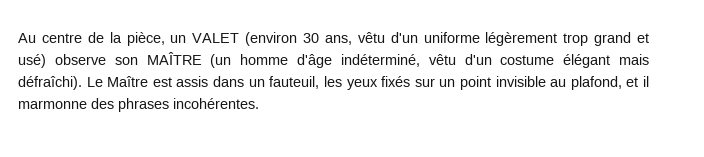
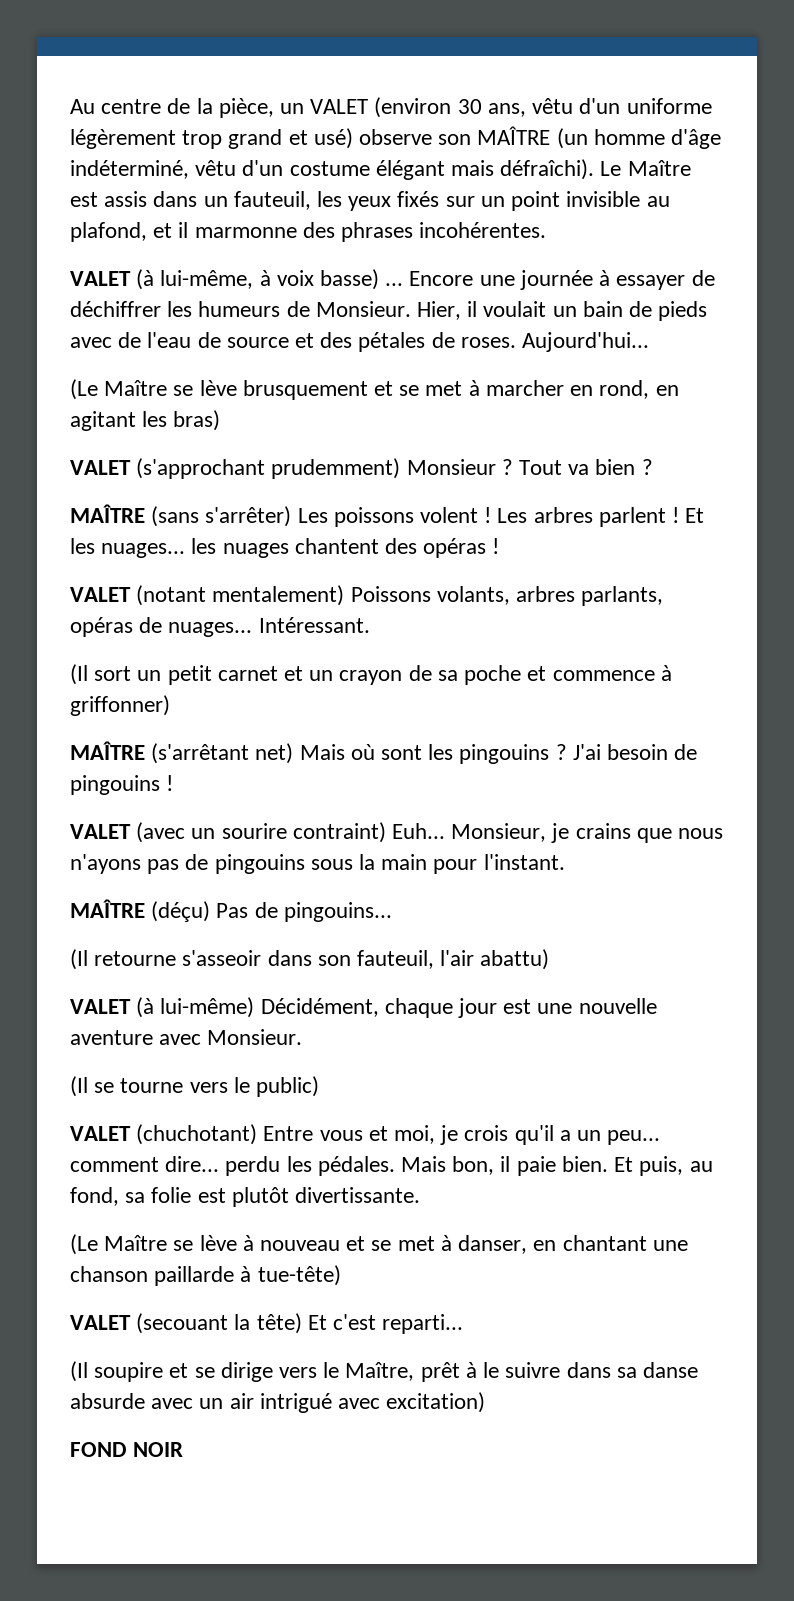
+ VALET (à lui-même, à voix basse) ... Encore une journée à essayer de déchiffrer les humeurs de Monsieur. Hier, il voulait un bain de pieds avec de l'eau de source et des pétales de roses. Aujourd'hui...
+ (Le Maître se lève brusquement et se met à marcher en rond, en agitant les bras)
+ VALET (s'approchant prudemment) Monsieur ? Tout va bien ?
+ MAÎTRE (sans s'arrêter) Les poissons volent ! Les arbres parlent ! Et les nuages... les nuages chantent des opéras !
+ VALET (notant mentalement) Poissons volants, arbres parlants, opéras de nuages... Intéressant.
+ (Il sort un petit carnet et un crayon de sa poche et commence à griffonner)
+ MAÎTRE (s'arrêtant net) Mais où sont les pingouins ? J'ai besoin de pingouins !
+ VALET (avec un sourire contraint) Euh... Monsieur, je crains que nous n'ayons pas de pingouins sous la main pour l'instant.
+ MAÎTRE (déçu) Pas de pingouins...
+ (Il retourne s'asseoir dans son fauteuil, l'air abattu)
+ VALET (à lui-même) Décidément, chaque jour est une nouvelle aventure avec Monsieur.
+ (Il se tourne vers le public)
+ VALET (chuchotant) Entre vous et moi, je crois qu'il a un peu... comment dire... perdu les pédales. Mais bon, il paie bien. Et puis, au fond, sa folie est plutôt divertissante.
+ (Le Maître se lève à nouveau et se met à danser, en chantant une chanson paillarde à tue-tête)
+ VALET (secouant la tête) Et c'est reparti...
+ (Il soupire et se dirige vers le Maître, prêt à le suivre dans sa danse absurde avec un air intrigué avec excitation)
+ FOND NOIR

